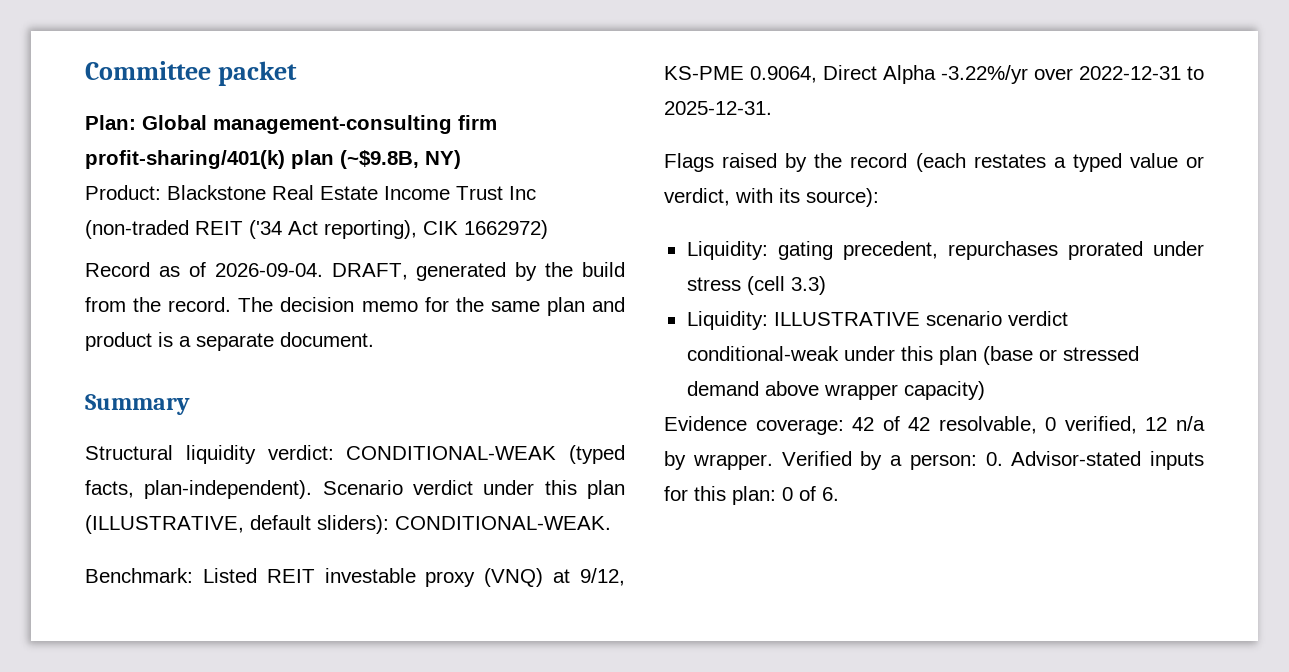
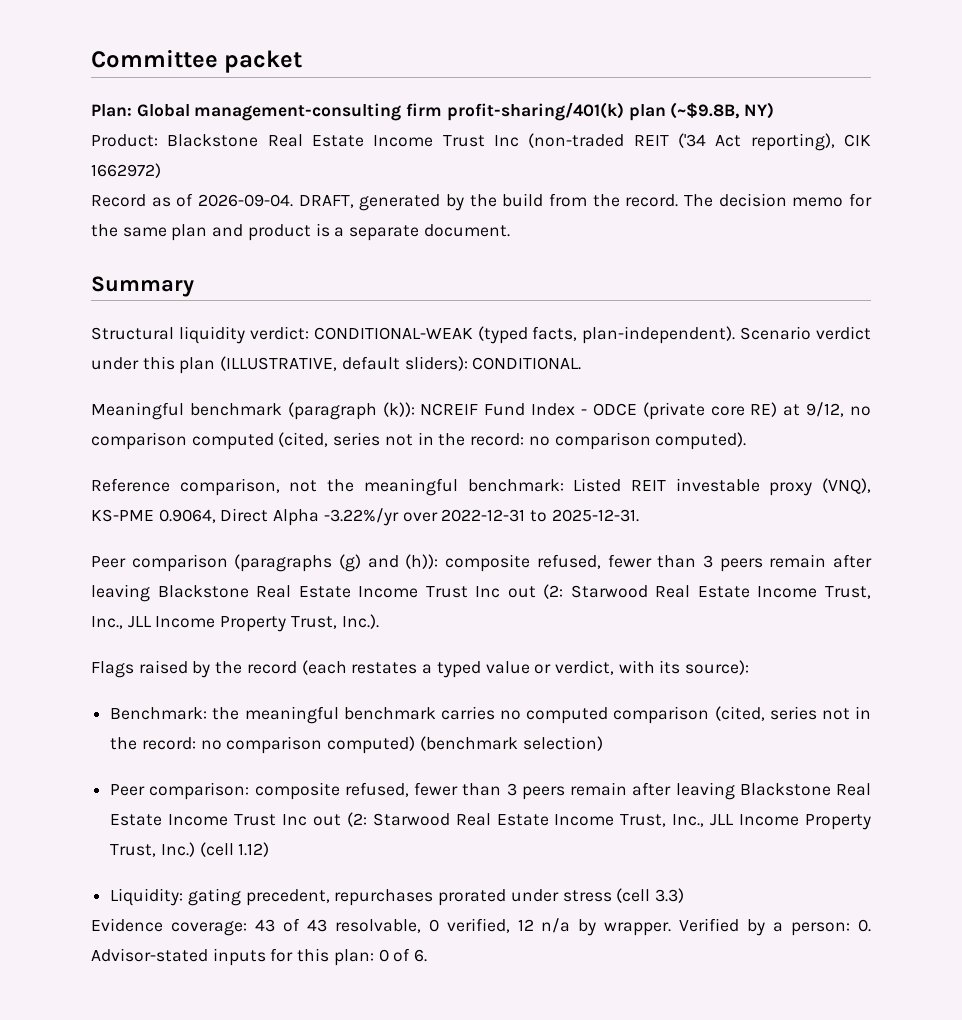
- Scenario verdict under this plan (ILLUSTRATIVE, default sliders): CONDITIONAL-WEAK.
- Benchmark: Listed REIT investable proxy (VNQ) at 9/12, KS-PME 0.9064, Direct Alpha -3.22%/yr over 2022-12-31 to 2025-12-31.
+ Scenario verdict under this plan (ILLUSTRATIVE, default sliders): CONDITIONAL.
+ Meaningful benchmark (paragraph (k)): NCREIF Fund Index - ODCE (private core RE) at 9/12, no comparison computed (cited, series not in the record: no comparison computed).
+ Reference comparison, not the meaningful benchmark: Listed REIT investable proxy (VNQ), KS-PME 0.9064, Direct Alpha -3.22%/yr over 2022-12-31 to 2025-12-31.
+ Peer comparison (paragraphs (g) and (h)): composite refused, fewer than 3 peers remain after leaving Blackstone Real Estate Income Trust Inc out (2: Starwood Real Estate Income Trust, Inc., JLL Income Property Trust, Inc.).
+ Benchmark: the meaningful benchmark carries no computed comparison (cited, series not in the record: no comparison computed) (benchmark selection)
+ Peer comparison: composite refused, fewer than 3 peers remain after leaving Blackstone Real Estate Income Trust Inc out (2: Starwood Real Estate Income Trust, Inc., JLL Income Property Trust, Inc.) (cell 1.12)
- Liquidity: ILLUSTRATIVE scenario verdict conditional-weak under this plan (base or stressed demand above wrapper capacity)
- Evidence coverage: 42 of 42 resolvable, 0 verified, 12 n/a by wrapper.
+ Evidence coverage: 43 of 43 resolvable, 0 verified, 12 n/a by wrapper.

